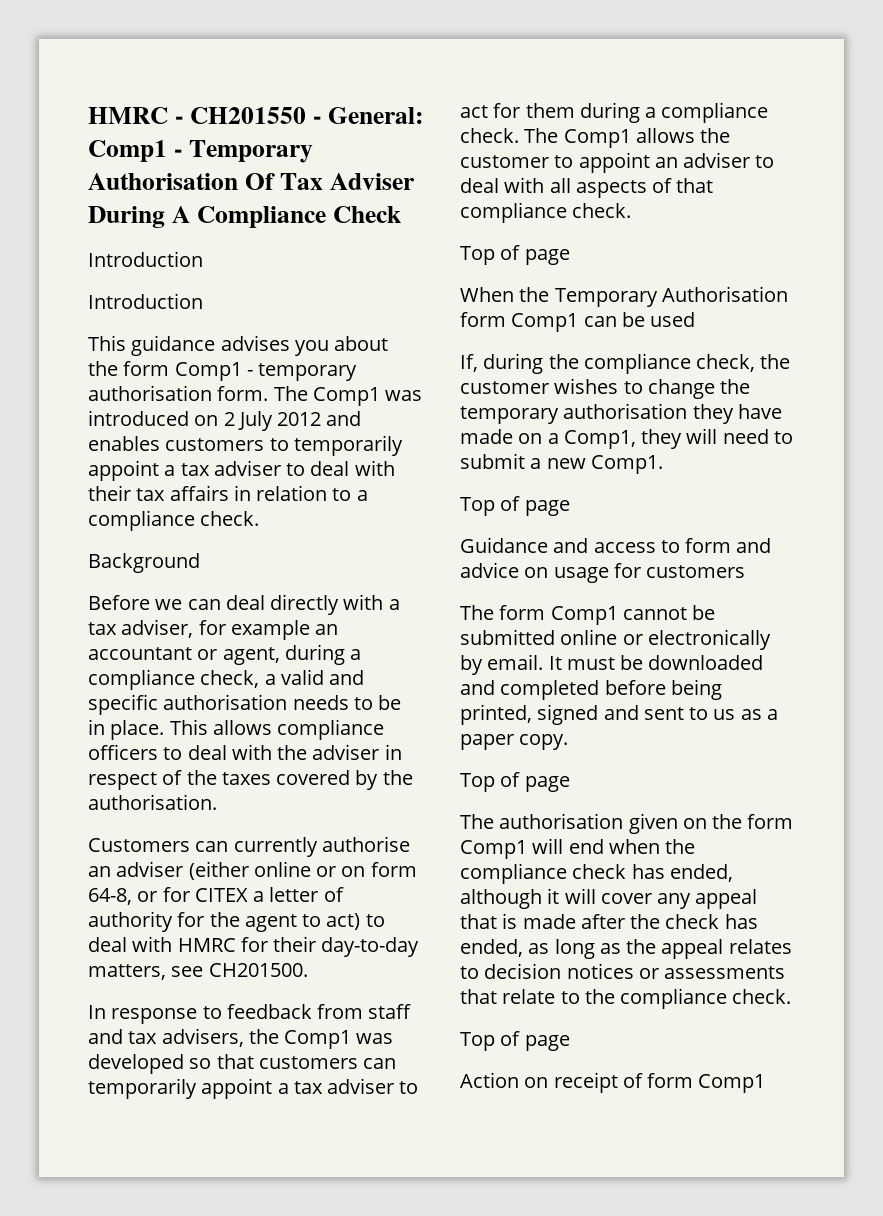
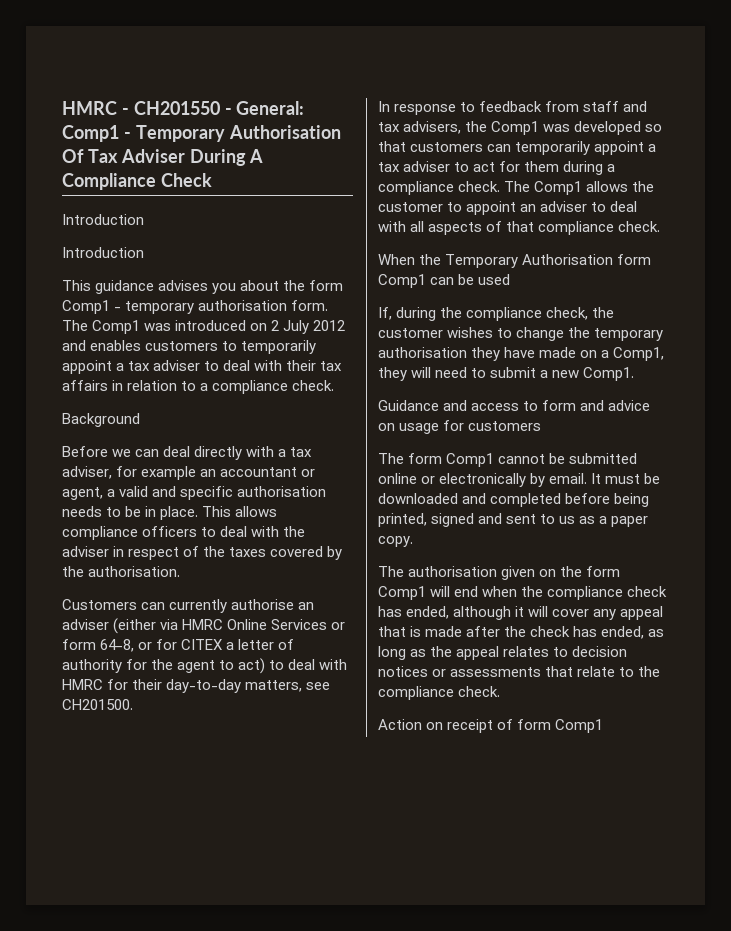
- Before we can deal directly with a tax adviser, for example an accountant or agent, during a compliance check, a valid and specific authorisation needs to be in place.
+ Before we can deal directly with a tax adviser, for example an accountant or agent, a valid and specific authorisation needs to be in place.
- Customers can currently authorise an adviser (either online or on form 64-8, or for CITEX a letter of authority for the agent to act) to deal with HMRC for their day-to-day matters, see CH201500.
+ Customers can currently authorise an adviser (either via HMRC Online Services or form 64-8, or for CITEX a letter of authority for the agent to act) to deal with HMRC for their day-to-day matters, see CH201500.
  The Comp1 allows the customer to appoint an adviser to deal with all aspects of that compliance check.
- Top of page
  If, during the compliance check, the customer wishes to change the temporary authorisation they have made on a Comp1, they will need to submit a new Comp1.
- Top of page
  It must be downloaded and completed before being printed, signed and sent to us as a paper copy.
- Top of page
  The authorisation given on the form Comp1 will end when the compliance check has ended, although it will cover any appeal that is made after the check has ended, as long as the appeal relates to decision notices or assessments that relate to the compliance check.
- Top of page

